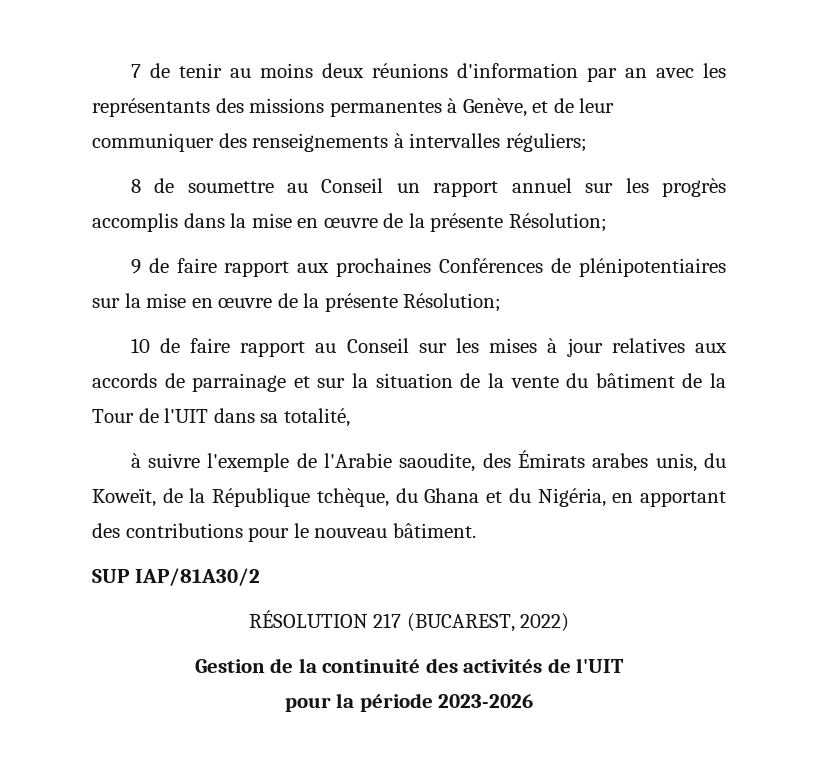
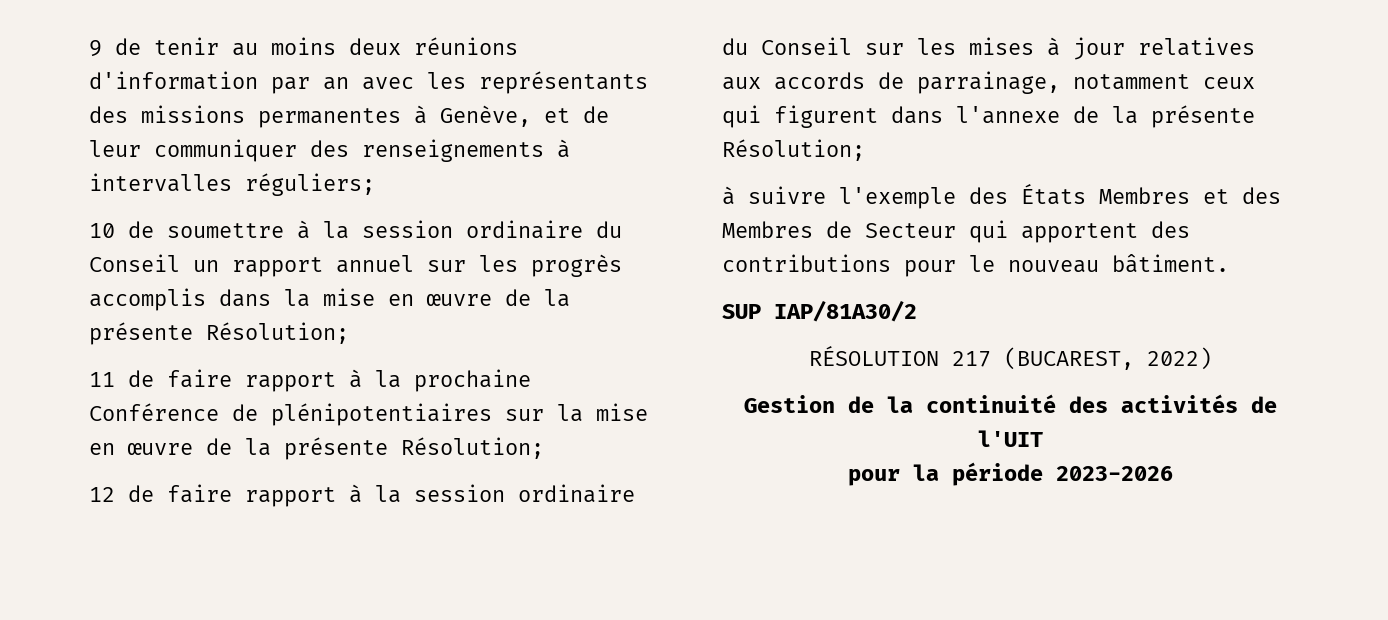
- 7 de tenir au moins deux réunions d'information par an avec les représentants des missions permanentes à Genève, et de leur communiquer des renseignements à intervalles réguliers;
+ 9 de tenir au moins deux réunions d'information par an avec les représentants des missions permanentes à Genève, et de leur communiquer des renseignements à intervalles réguliers;
- 8 de soumettre au Conseil un rapport annuel sur les progrès accomplis dans la mise en œuvre de la présente Résolution;
+ 10 de soumettre à la session ordinaire du Conseil un rapport annuel sur les progrès accomplis dans la mise en œuvre de la présente Résolution;
- 9 de faire rapport aux prochaines Conférences de plénipotentiaires sur la mise en œuvre de la présente Résolution;
+ 11 de faire rapport à la prochaine Conférence de plénipotentiaires sur la mise en œuvre de la présente Résolution;
- 10 de faire rapport au Conseil sur les mises à jour relatives aux accords de parrainage et sur la situation de la vente du bâtiment de la Tour de l'UIT dans sa totalité,
- à suivre l'exemple de l'Arabie saoudite, des Émirats arabes unis, du Koweït, de la République tchèque, du Ghana et du Nigéria, en apportant des contributions pour le nouveau bâtiment.
+ 12 de faire rapport à la session ordinaire du Conseil sur les mises à jour relatives aux accords de parrainage, notamment ceux qui figurent dans l'annexe de la présente Résolution;
+ à suivre l'exemple des États Membres et des Membres de Secteur qui apportent des contributions pour le nouveau bâtiment.

